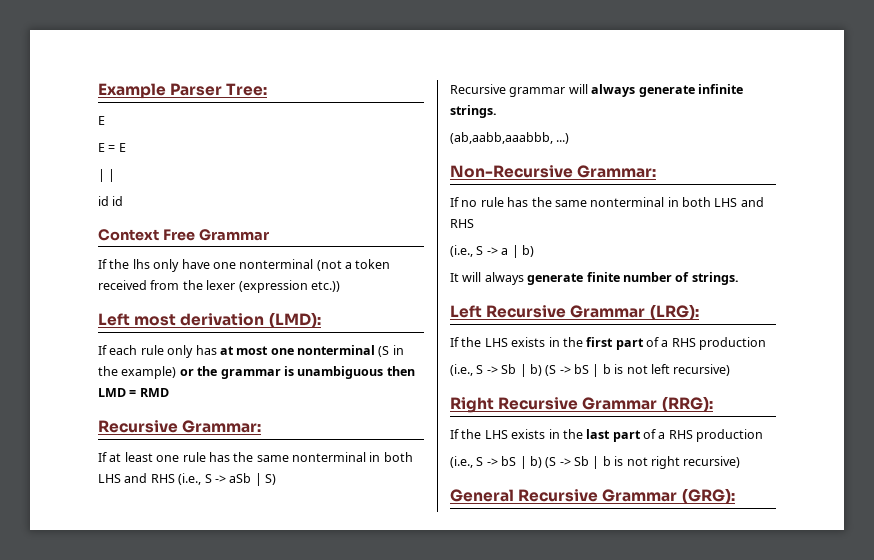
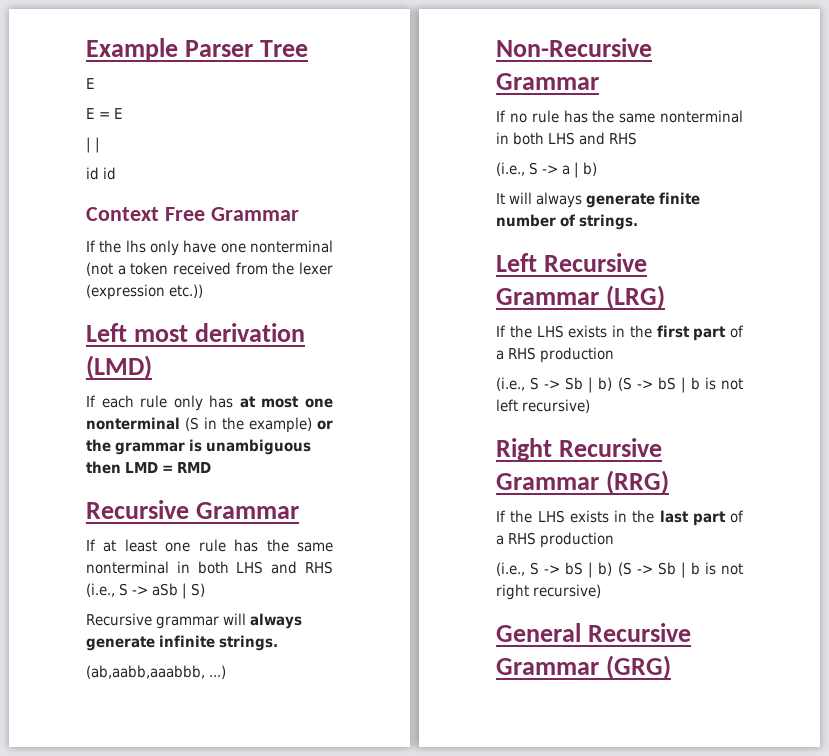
- Example Parser Tree:
+ Example Parser Tree
- Left most derivation (LMD):
+ Left most derivation (LMD)
  If each rule only has at most one nonterminal (S in the example) or the grammar is unambiguous then LMD = RMD
- Recursive Grammar:
+ Recursive Grammar
- Non-Recursive Grammar:
+ Non-Recursive Grammar
- Left Recursive Grammar (LRG):
+ Left Recursive Grammar (LRG)
- Right Recursive Grammar (RRG):
+ Right Recursive Grammar (RRG)
- General Recursive Grammar (GRG):
+ General Recursive Grammar (GRG)

